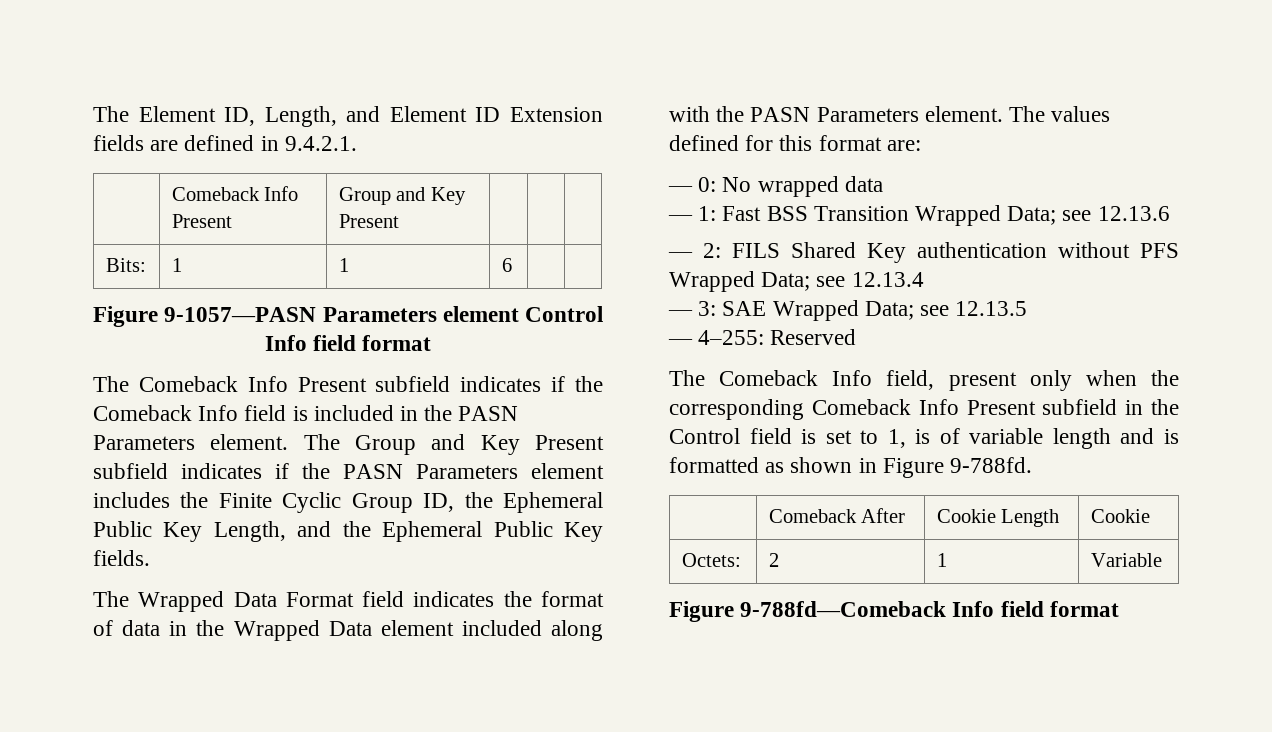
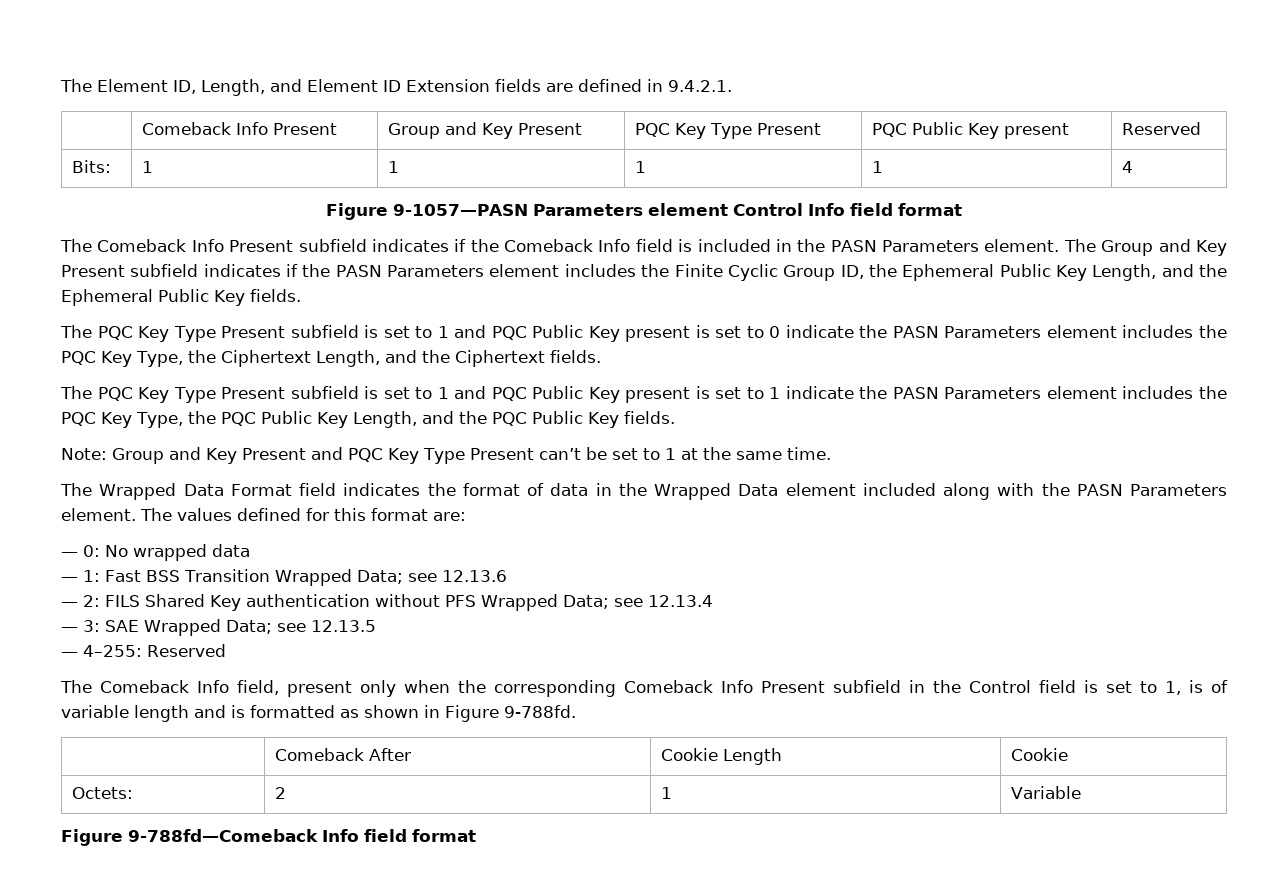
- | Comeback Info Present | Group and Key Present | | |
+ | Comeback Info Present | Group and Key Present | PQC Key Type Present | PQC Public Key present | Reserved
- Bits: | 1 | 1 | 6 | |
+ Bits: | 1 | 1 | 1 | 1 | 4
+ The PQC Key Type Present subfield is set to 1 and PQC Public Key present is set to 0 indicate the PASN Parameters element includes the PQC Key Type, the Ciphertext Length, and the Ciphertext fields.
+ The PQC Key Type Present subfield is set to 1 and PQC Public Key present is set to 1 indicate the PASN Parameters element includes the PQC Key Type, the PQC Public Key Length, and the PQC Public Key fields.
+ Note: Group and Key Present and PQC Key Type Present can’t be set to 1 at the same time.

